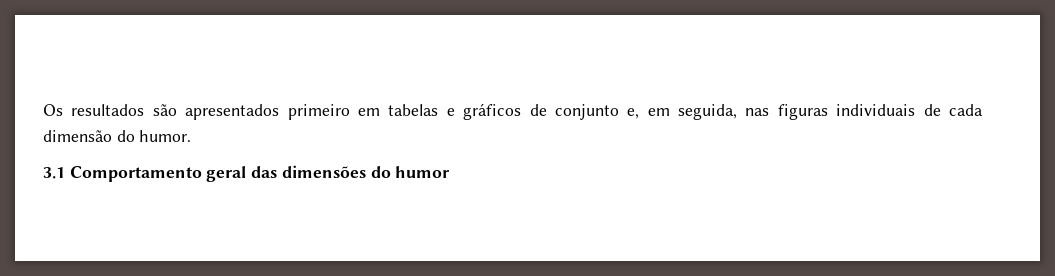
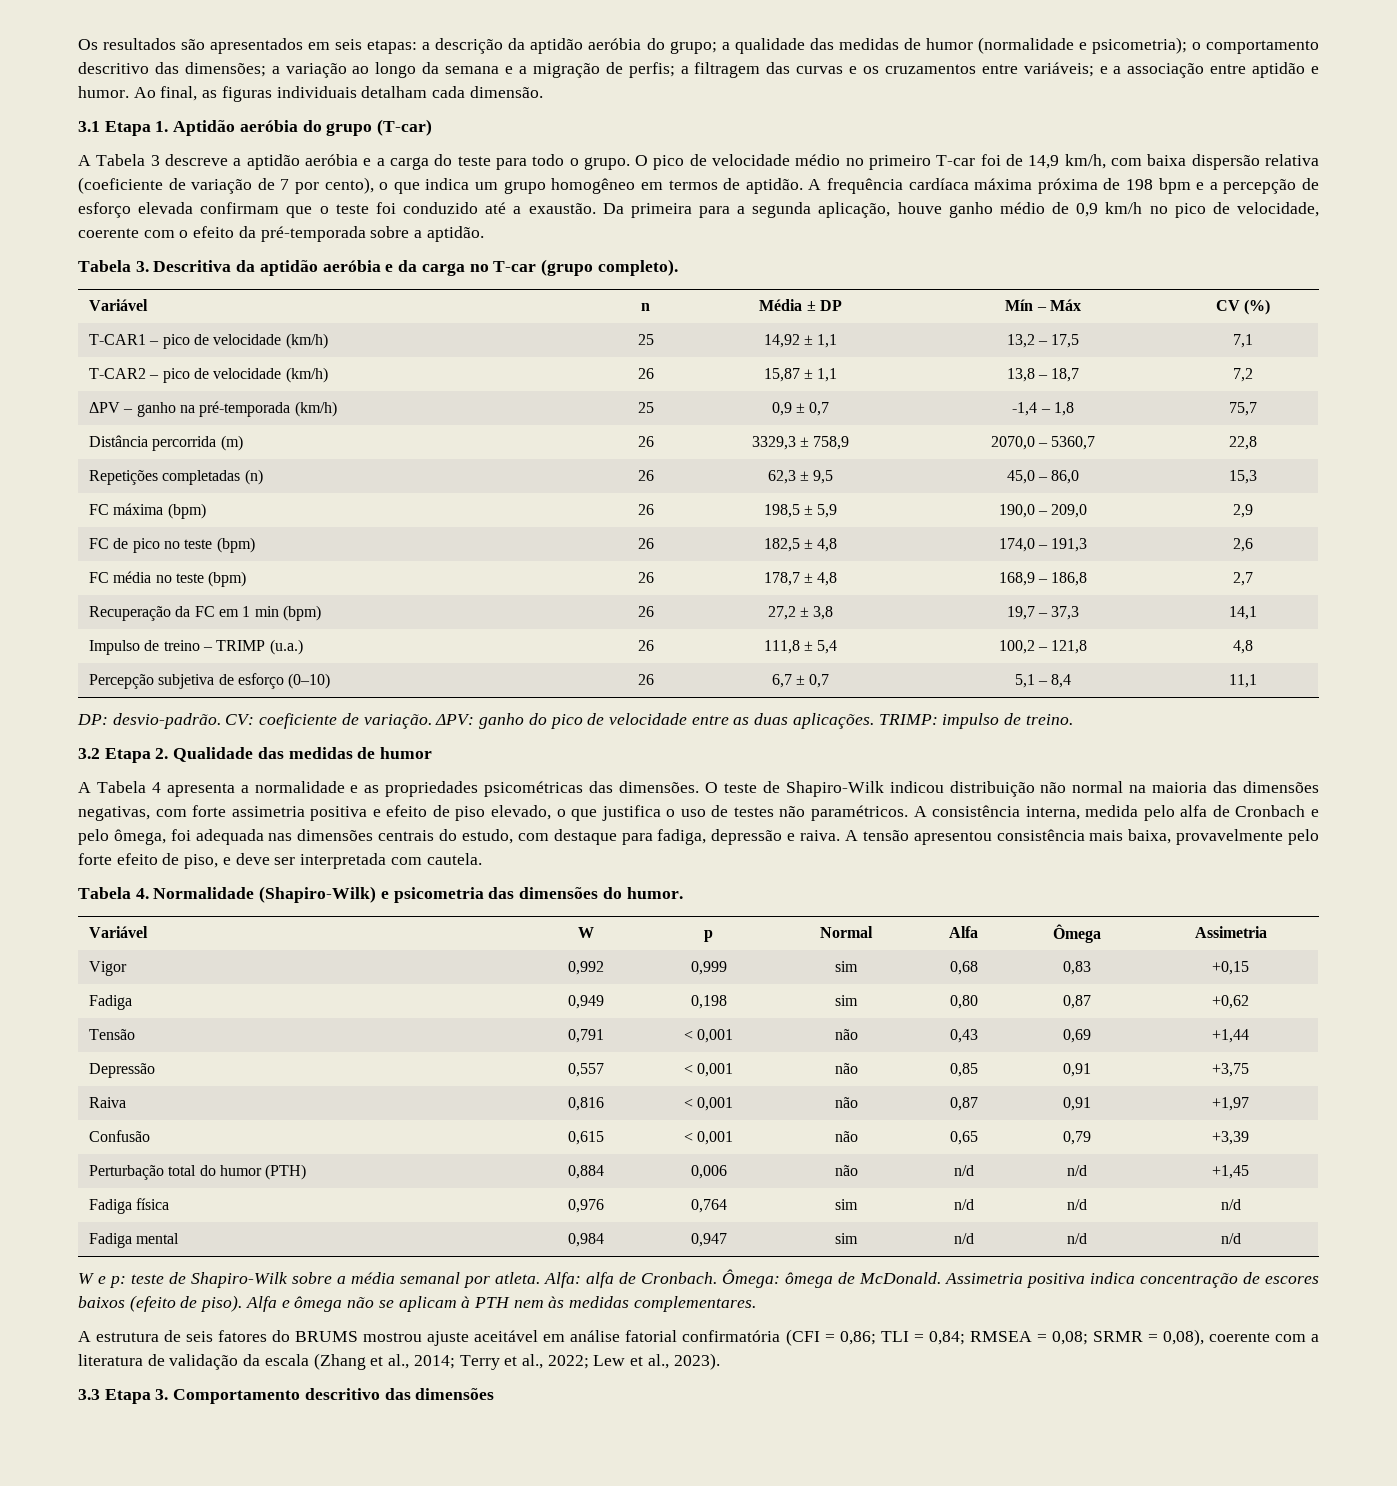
- Os resultados são apresentados primeiro em tabelas e gráficos de conjunto e, em seguida, nas figuras individuais de cada dimensão do humor.
- 3.1 Comportamento geral das dimensões do humor
+ Os resultados são apresentados em seis etapas: a descrição da aptidão aeróbia do grupo; a qualidade das medidas de humor (normalidade e psicometria); o comportamento descritivo das dimensões; a variação ao longo da semana e a migração de perfis; a filtragem das curvas e os cruzamentos entre variáveis; e a associação entre aptidão e humor. Ao final, as figuras individuais detalham cada dimensão.
+ 3.1 Etapa 1. Aptidão aeróbia do grupo (T-car)
+ A Tabela 3 descreve a aptidão aeróbia e a carga do teste para todo o grupo. O pico de velocidade médio no primeiro T-car foi de 14,9 km/h, com baixa dispersão relativa (coeficiente de variação de 7 por cento), o que indica um grupo homogêneo em termos de aptidão. A frequência cardíaca máxima próxima de 198 bpm e a percepção de esforço elevada confirmam que o teste foi conduzido até a exaustão. Da primeira para a segunda aplicação, houve ganho médio de 0,9 km/h no pico de velocidade, coerente com o efeito da pré-temporada sobre a aptidão.
+ Tabela 3. Descritiva da aptidão aeróbia e da carga no T-car (grupo completo).
+ Variável | n | Média ± DP | Mín – Máx | CV (%)
+ T-CAR1 – pico de velocidade (km/h) | 25 | 14,92 ± 1,1 | 13,2 – 17,5 | 7,1
+ T-CAR2 – pico de velocidade (km/h) | 26 | 15,87 ± 1,1 | 13,8 – 18,7 | 7,2
+ ΔPV – ganho na pré-temporada (km/h) | 25 | 0,9 ± 0,7 | -1,4 – 1,8 | 75,7
+ Distância percorrida (m) | 26 | 3329,3 ± 758,9 | 2070,0 – 5360,7 | 22,8
+ Repetições completadas (n) | 26 | 62,3 ± 9,5 | 45,0 – 86,0 | 15,3
+ FC máxima (bpm) | 26 | 198,5 ± 5,9 | 190,0 – 209,0 | 2,9
+ FC de pico no teste (bpm) | 26 | 182,5 ± 4,8 | 174,0 – 191,3 | 2,6
+ FC média no teste (bpm) | 26 | 178,7 ± 4,8 | 168,9 – 186,8 | 2,7
+ Recuperação da FC em 1 min (bpm) | 26 | 27,2 ± 3,8 | 19,7 – 37,3 | 14,1
+ Impulso de treino – TRIMP (u.a.) | 26 | 111,8 ± 5,4 | 100,2 – 121,8 | 4,8
+ Percepção subjetiva de esforço (0–10) | 26 | 6,7 ± 0,7 | 5,1 – 8,4 | 11,1
+ DP: desvio-padrão. CV: coeficiente de variação. ΔPV: ganho do pico de velocidade entre as duas aplicações. TRIMP: impulso de treino.
+ 3.2 Etapa 2. Qualidade das medidas de humor
+ A Tabela 4 apresenta a normalidade e as propriedades psicométricas das dimensões. O teste de Shapiro-Wilk indicou distribuição não normal na maioria das dimensões negativas, com forte assimetria positiva e efeito de piso elevado, o que justifica o uso de testes não paramétricos. A consistência interna, medida pelo alfa de Cronbach e pelo ômega, foi adequada nas dimensões centrais do estudo, com destaque para fadiga, depressão e raiva. A tensão apresentou consistência mais baixa, provavelmente pelo forte efeito de piso, e deve ser interpretada com cautela.
+ Tabela 4. Normalidade (Shapiro-Wilk) e psicometria das dimensões do humor.
+ Variável | W | p | Normal | Alfa | Ômega | Assimetria
+ Vigor | 0,992 | 0,999 | sim | 0,68 | 0,83 | +0,15
+ Fadiga | 0,949 | 0,198 | sim | 0,80 | 0,87 | +0,62
+ Tensão | 0,791 | < 0,001 | não | 0,43 | 0,69 | +1,44
+ Depressão | 0,557 | < 0,001 | não | 0,85 | 0,91 | +3,75
+ Raiva | 0,816 | < 0,001 | não | 0,87 | 0,91 | +1,97
+ Confusão | 0,615 | < 0,001 | não | 0,65 | 0,79 | +3,39
+ Perturbação total do humor (PTH) | 0,884 | 0,006 | não | n/d | n/d | +1,45
+ Fadiga física | 0,976 | 0,764 | sim | n/d | n/d | n/d
+ Fadiga mental | 0,984 | 0,947 | sim | n/d | n/d | n/d
+ W e p: teste de Shapiro-Wilk sobre a média semanal por atleta. Alfa: alfa de Cronbach. Ômega: ômega de McDonald. Assimetria positiva indica concentração de escores baixos (efeito de piso). Alfa e ômega não se aplicam à PTH nem às medidas complementares.
+ A estrutura de seis fatores do BRUMS mostrou ajuste aceitável em análise fatorial confirmatória (CFI = 0,86; TLI = 0,84; RMSEA = 0,08; SRMR = 0,08), coerente com a literatura de validação da escala (Zhang et al., 2014; Terry et al., 2022; Lew et al., 2023).
+ 3.3 Etapa 3. Comportamento descritivo das dimensões

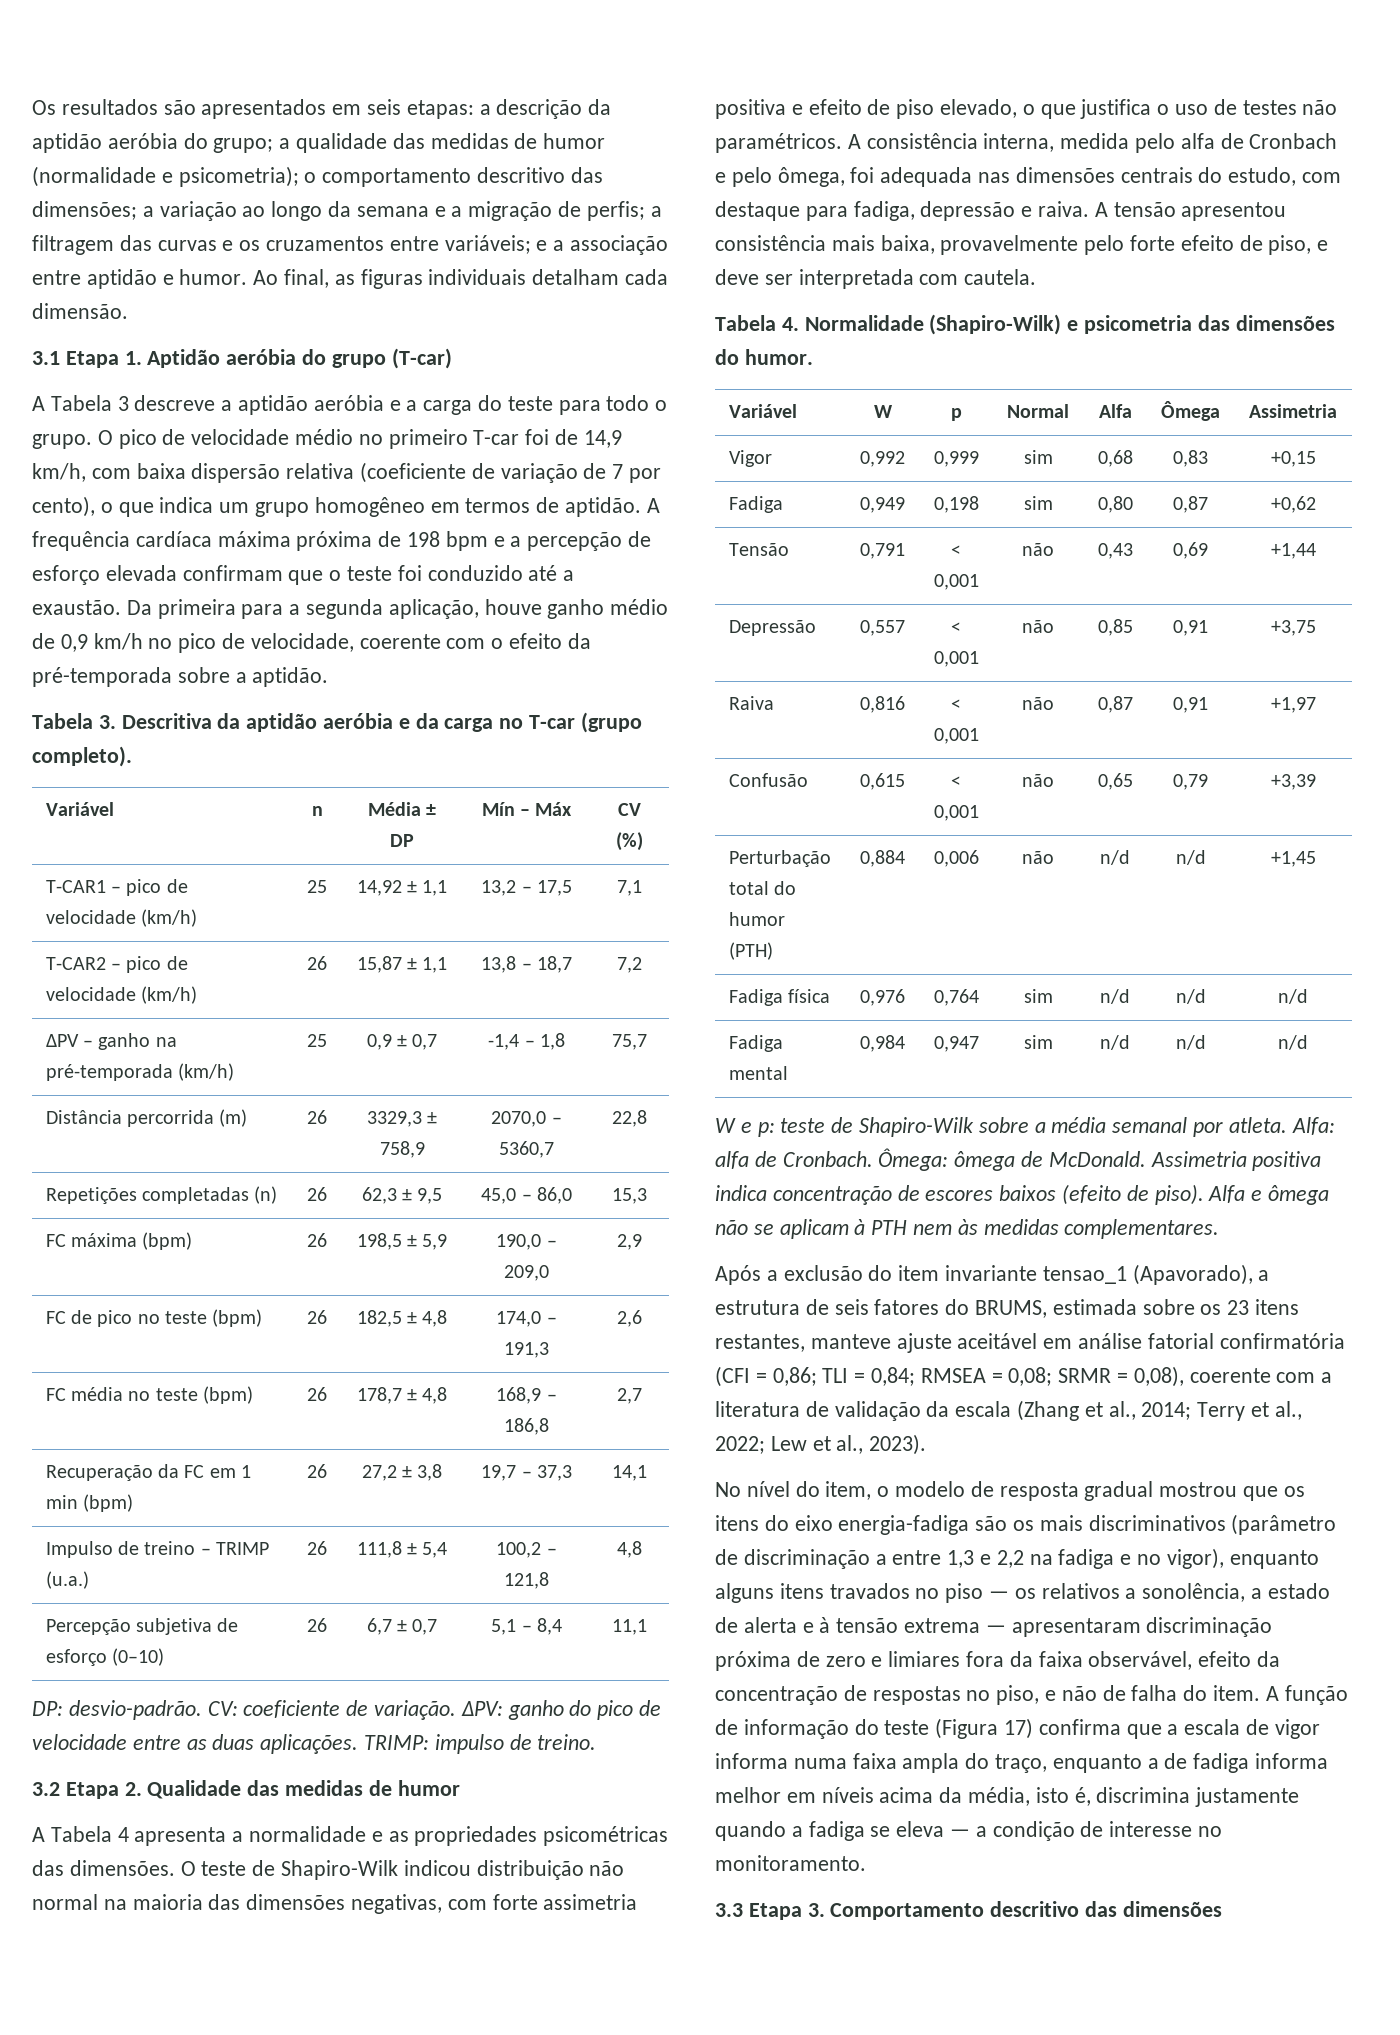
- A estrutura de seis fatores do BRUMS mostrou ajuste aceitável em análise fatorial confirmatória (CFI = 0,86; TLI = 0,84; RMSEA = 0,08; SRMR = 0,08), coerente com a literatura de validação da escala (Zhang et al., 2014; Terry et al., 2022; Lew et al., 2023).
+ Após a exclusão do item invariante tensao_1 (Apavorado), a estrutura de seis fatores do BRUMS, estimada sobre os 23 itens restantes, manteve ajuste aceitável em análise fatorial confirmatória (CFI = 0,86; TLI = 0,84; RMSEA = 0,08; SRMR = 0,08), coerente com a literatura de validação da escala (Zhang et al., 2014; Terry et al., 2022; Lew et al., 2023).
+ No nível do item, o modelo de resposta gradual mostrou que os itens do eixo energia-fadiga são os mais discriminativos (parâmetro de discriminação a entre 1,3 e 2,2 na fadiga e no vigor), enquanto alguns itens travados no piso — os relativos a sonolência, a estado de alerta e à tensão extrema — apresentaram discriminação próxima de zero e limiares fora da faixa observável, efeito da concentração de respostas no piso, e não de falha do item. A função de informação do teste (Figura 17) confirma que a escala de vigor informa numa faixa ampla do traço, enquanto a de fadiga informa melhor em níveis acima da média, isto é, discrimina justamente quando a fadiga se eleva — a condição de interesse no monitoramento.

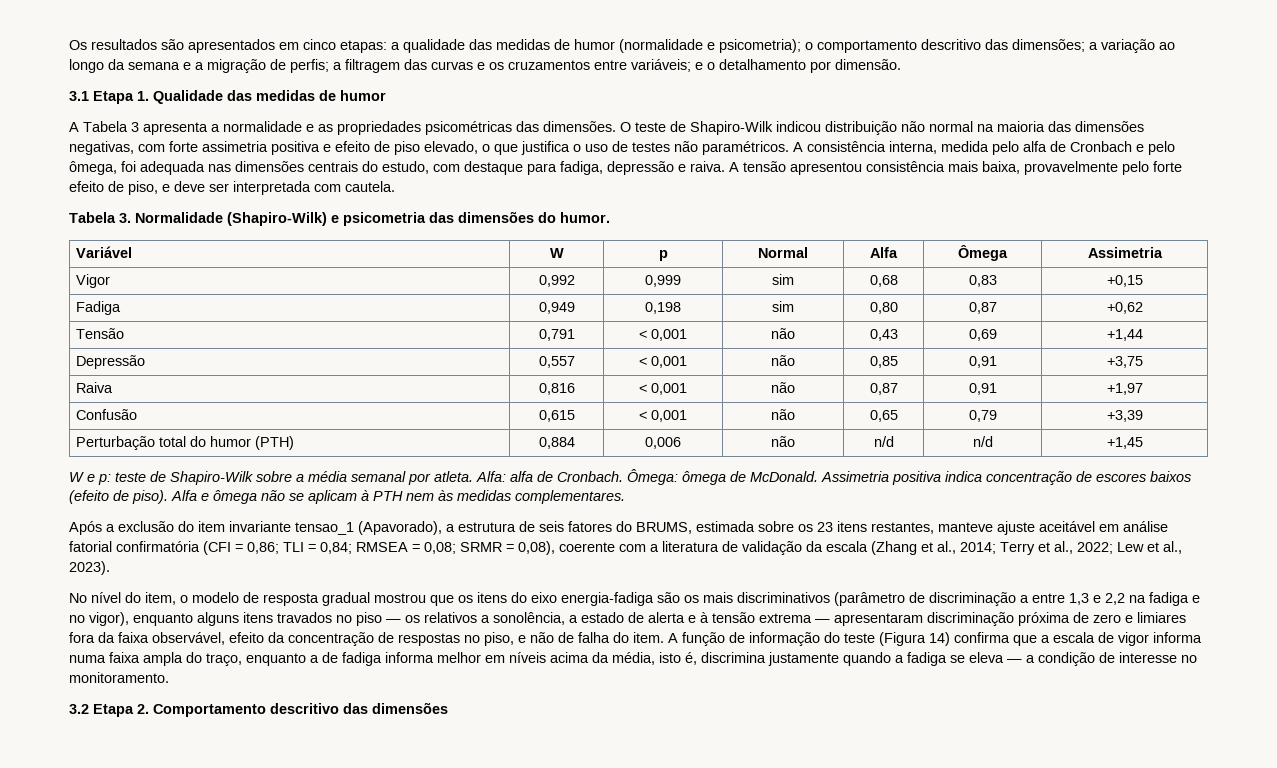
- Os resultados são apresentados em seis etapas: a descrição da aptidão aeróbia do grupo; a qualidade das medidas de humor (normalidade e psicometria); o comportamento descritivo das dimensões; a variação ao longo da semana e a migração de perfis; a filtragem das curvas e os cruzamentos entre variáveis; e a associação entre aptidão e humor. Ao final, as figuras individuais detalham cada dimensão.
- 3.1 Etapa 1. Aptidão aeróbia do grupo (T-car)
- A Tabela 3 descreve a aptidão aeróbia e a carga do teste para todo o grupo. O pico de velocidade médio no primeiro T-car foi de 14,9 km/h, com baixa dispersão relativa (coeficiente de variação de 7 por cento), o que indica um grupo homogêneo em termos de aptidão. A frequência cardíaca máxima próxima de 198 bpm e a percepção de esforço elevada confirmam que o teste foi conduzido até a exaustão. Da primeira para a segunda aplicação, houve ganho médio de 0,9 km/h no pico de velocidade, coerente com o efeito da pré-temporada sobre a aptidão.
- Tabela 3. Descritiva da aptidão aeróbia e da carga no T-car (grupo completo).
- Variável | n | Média ± DP | Mín – Máx | CV (%)
- T-CAR1 – pico de velocidade (km/h) | 25 | 14,92 ± 1,1 | 13,2 – 17,5 | 7,1
- T-CAR2 – pico de velocidade (km/h) | 26 | 15,87 ± 1,1 | 13,8 – 18,7 | 7,2
- ΔPV – ganho na pré-temporada (km/h) | 25 | 0,9 ± 0,7 | -1,4 – 1,8 | 75,7
- Distância percorrida (m) | 26 | 3329,3 ± 758,9 | 2070,0 – 5360,7 | 22,8
- Repetições completadas (n) | 26 | 62,3 ± 9,5 | 45,0 – 86,0 | 15,3
- FC máxima (bpm) | 26 | 198,5 ± 5,9 | 190,0 – 209,0 | 2,9
- FC de pico no teste (bpm) | 26 | 182,5 ± 4,8 | 174,0 – 191,3 | 2,6
- FC média no teste (bpm) | 26 | 178,7 ± 4,8 | 168,9 – 186,8 | 2,7
- Recuperação da FC em 1 min (bpm) | 26 | 27,2 ± 3,8 | 19,7 – 37,3 | 14,1
- Impulso de treino – TRIMP (u.a.) | 26 | 111,8 ± 5,4 | 100,2 – 121,8 | 4,8
- Percepção subjetiva de esforço (0–10) | 26 | 6,7 ± 0,7 | 5,1 – 8,4 | 11,1
- DP: desvio-padrão. CV: coeficiente de variação. ΔPV: ganho do pico de velocidade entre as duas aplicações. TRIMP: impulso de treino.
- 3.2 Etapa 2. Qualidade das medidas de humor
+ Os resultados são apresentados em cinco etapas: a qualidade das medidas de humor (normalidade e psicometria); o comportamento descritivo das dimensões; a variação ao longo da semana e a migração de perfis; a filtragem das curvas e os cruzamentos entre variáveis; e o detalhamento por dimensão.
+ 3.1 Etapa 1. Qualidade das medidas de humor
- A Tabela 4 apresenta a normalidade e as propriedades psicométricas das dimensões.
+ A Tabela 3 apresenta a normalidade e as propriedades psicométricas das dimensões.
- Tabela 4. Normalidade (Shapiro-Wilk) e psicometria das dimensões do humor.
+ Tabela 3. Normalidade (Shapiro-Wilk) e psicometria das dimensões do humor.
- Fadiga física | 0,976 | 0,764 | sim | n/d | n/d | n/d
- Fadiga mental | 0,984 | 0,947 | sim | n/d | n/d | n/d
- A função de informação do teste (Figura 17) confirma que a escala de vigor informa numa faixa ampla do traço, enquanto a de fadiga informa melhor em níveis acima da média, isto é, discrimina justamente quando a fadiga se eleva — a condição de interesse no monitoramento.
+ A função de informação do teste (Figura 14) confirma que a escala de vigor informa numa faixa ampla do traço, enquanto a de fadiga informa melhor em níveis acima da média, isto é, discrimina justamente quando a fadiga se eleva — a condição de interesse no monitoramento.
- 3.3 Etapa 3. Comportamento descritivo das dimensões
+ 3.2 Etapa 2. Comportamento descritivo das dimensões

